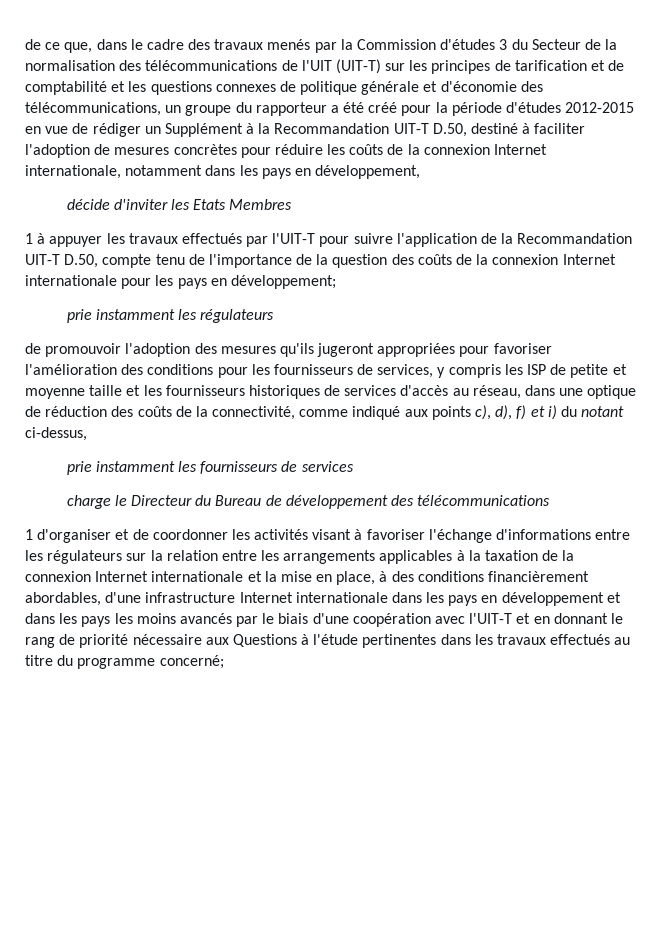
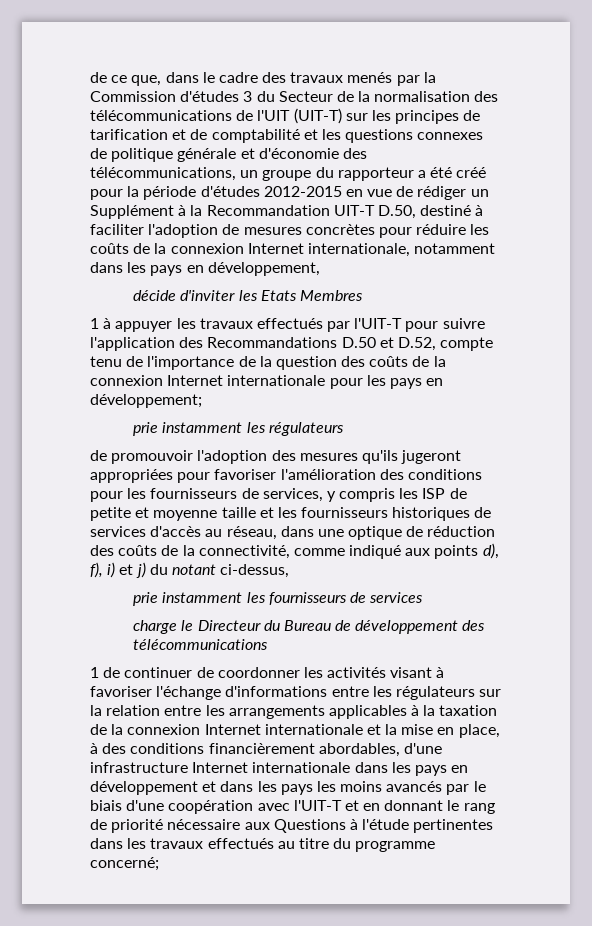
- 1 à appuyer les travaux effectués par l'UIT-T pour suivre l'application de la Recommandation UIT-T D.50, compte tenu de l'importance de la question des coûts de la connexion Internet internationale pour les pays en développement;
+ 1 à appuyer les travaux effectués par l'UIT-T pour suivre l'application des Recommandations D.50 et D.52, compte tenu de l'importance de la question des coûts de la connexion Internet internationale pour les pays en développement;
- de promouvoir l'adoption des mesures qu'ils jugeront appropriées pour favoriser l'amélioration des conditions pour les fournisseurs de services, y compris les ISP de petite et moyenne taille et les fournisseurs historiques de services d'accès au réseau, dans une optique de réduction des coûts de la connectivité, comme indiqué aux points c), d), f) et i) du notant ci-dessus,
+ de promouvoir l'adoption des mesures qu'ils jugeront appropriées pour favoriser l'amélioration des conditions pour les fournisseurs de services, y compris les ISP de petite et moyenne taille et les fournisseurs historiques de services d'accès au réseau, dans une optique de réduction des coûts de la connectivité, comme indiqué aux points d), f), i) et j) du notant ci-dessus,
- 1 d'organiser et de coordonner les activités visant à favoriser l'échange d'informations entre les régulateurs sur la relation entre les arrangements applicables à la taxation de la connexion Internet internationale et la mise en place, à des conditions financièrement abordables, d'une infrastructure Internet internationale dans les pays en développement et dans les pays les moins avancés par le biais d'une coopération avec l'UIT-T et en donnant le rang de priorité nécessaire aux Questions à l'étude pertinentes dans les travaux effectués au titre du programme concerné;
+ 1 de continuer de coordonner les activités visant à favoriser l'échange d'informations entre les régulateurs sur la relation entre les arrangements applicables à la taxation de la connexion Internet internationale et la mise en place, à des conditions financièrement abordables, d'une infrastructure Internet internationale dans les pays en développement et dans les pays les moins avancés par le biais d'une coopération avec l'UIT-T et en donnant le rang de priorité nécessaire aux Questions à l'étude pertinentes dans les travaux effectués au titre du programme concerné;

